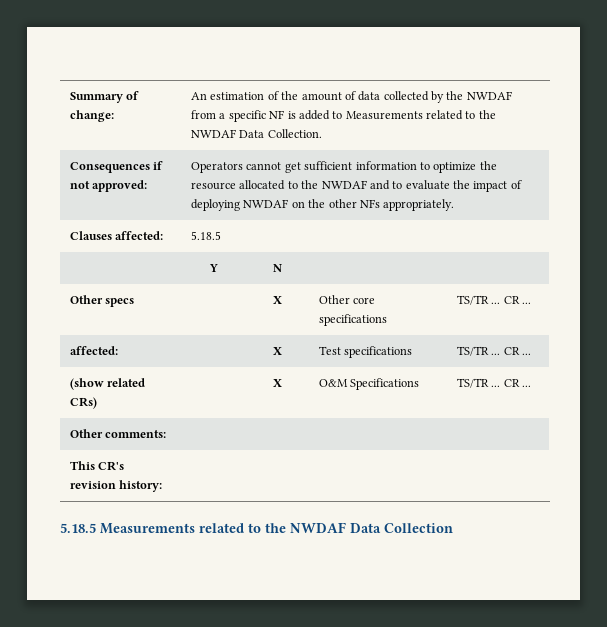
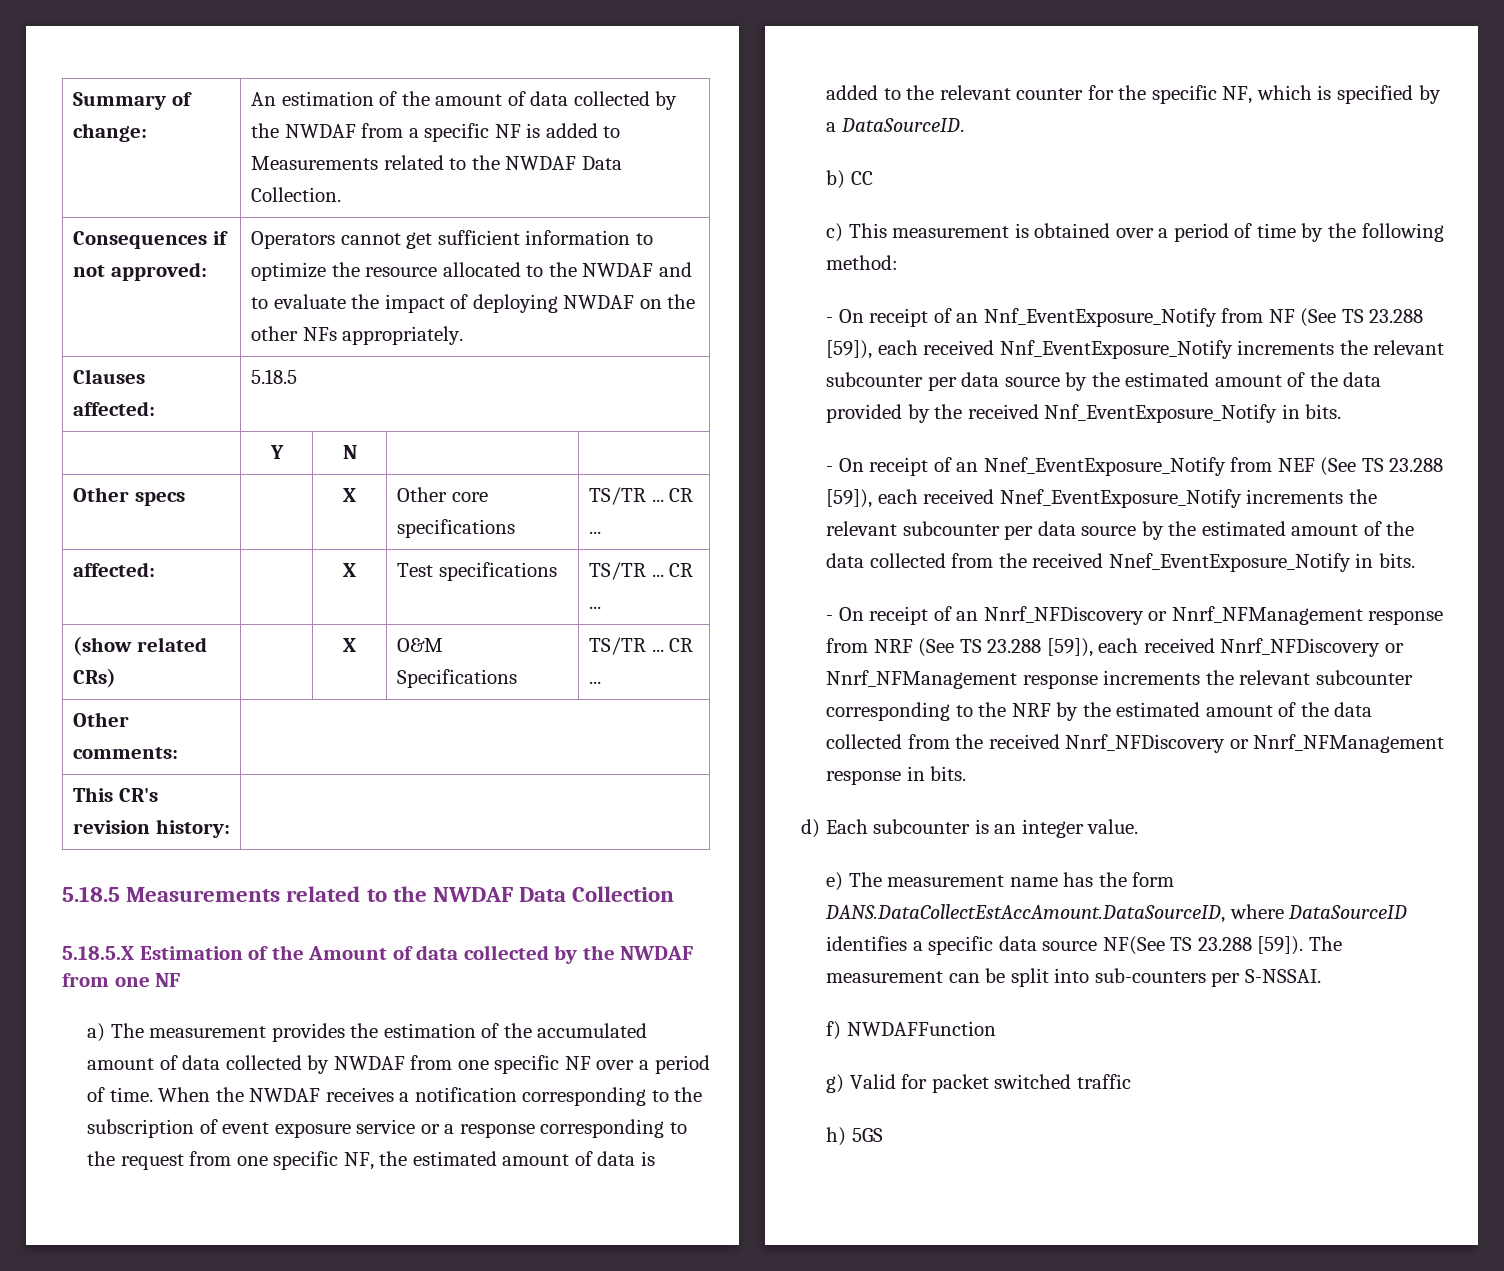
+ 5.18.5.X Estimation of the Amount of data collected by the NWDAF from one NF
+ a) The measurement provides the estimation of the accumulated amount of data collected by NWDAF from one specific NF over a period of time. When the NWDAF receives a notification corresponding to the subscription of event exposure service or a response corresponding to the request from one specific NF, the estimated amount of data is added to the relevant counter for the specific NF, which is specified by a DataSourceID.
+ b) CC
+ c) This measurement is obtained over a period of time by the following method:
+ - On receipt of an Nnf_EventExposure_Notify from NF (See TS 23.288 [59]), each received Nnf_EventExposure_Notify increments the relevant subcounter per data source by the estimated amount of the data provided by the received Nnf_EventExposure_Notify in bits.
+ - On receipt of an Nnef_EventExposure_Notify from NEF (See TS 23.288 [59]), each received Nnef_EventExposure_Notify increments the relevant subcounter per data source by the estimated amount of the data collected from the received Nnef_EventExposure_Notify in bits.
+ - On receipt of an Nnrf_NFDiscovery or Nnrf_NFManagement response from NRF (See TS 23.288 [59]), each received Nnrf_NFDiscovery or Nnrf_NFManagement response increments the relevant subcounter corresponding to the NRF by the estimated amount of the data collected from the received Nnrf_NFDiscovery or Nnrf_NFManagement response in bits.
+ d) Each subcounter is an integer value.
+ e) The measurement name has the form DANS.DataCollectEstAccAmount.DataSourceID, where DataSourceID identifies a specific data source NF(See TS 23.288 [59]). The measurement can be split into sub-counters per S-NSSAI.
+ f) NWDAFFunction
+ g) Valid for packet switched traffic
+ h) 5GS

